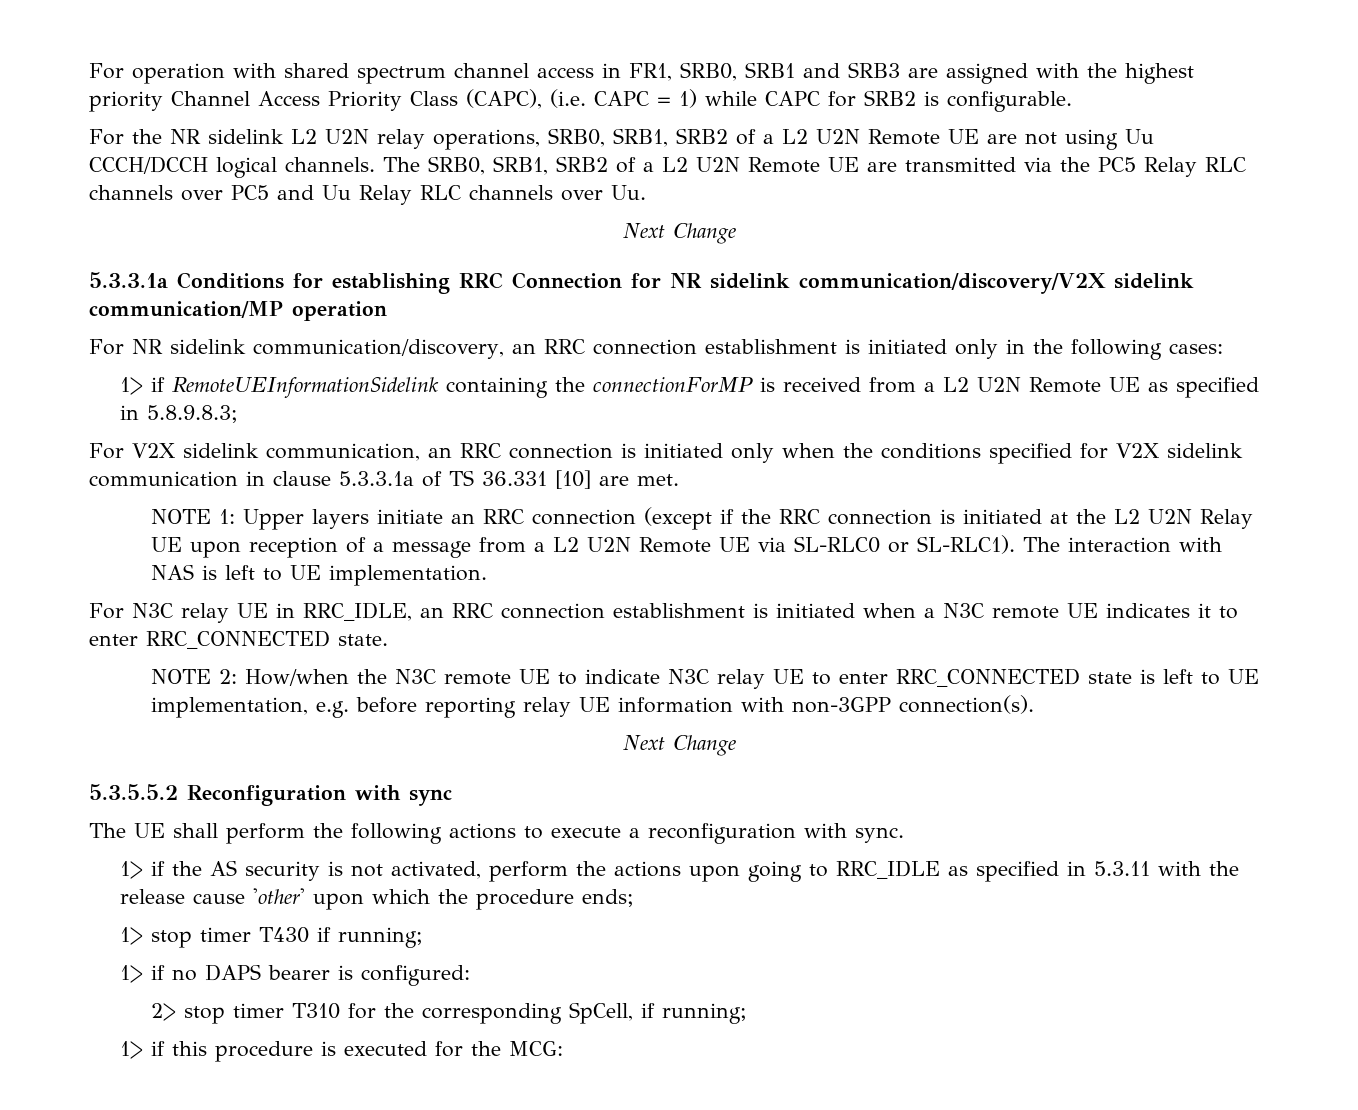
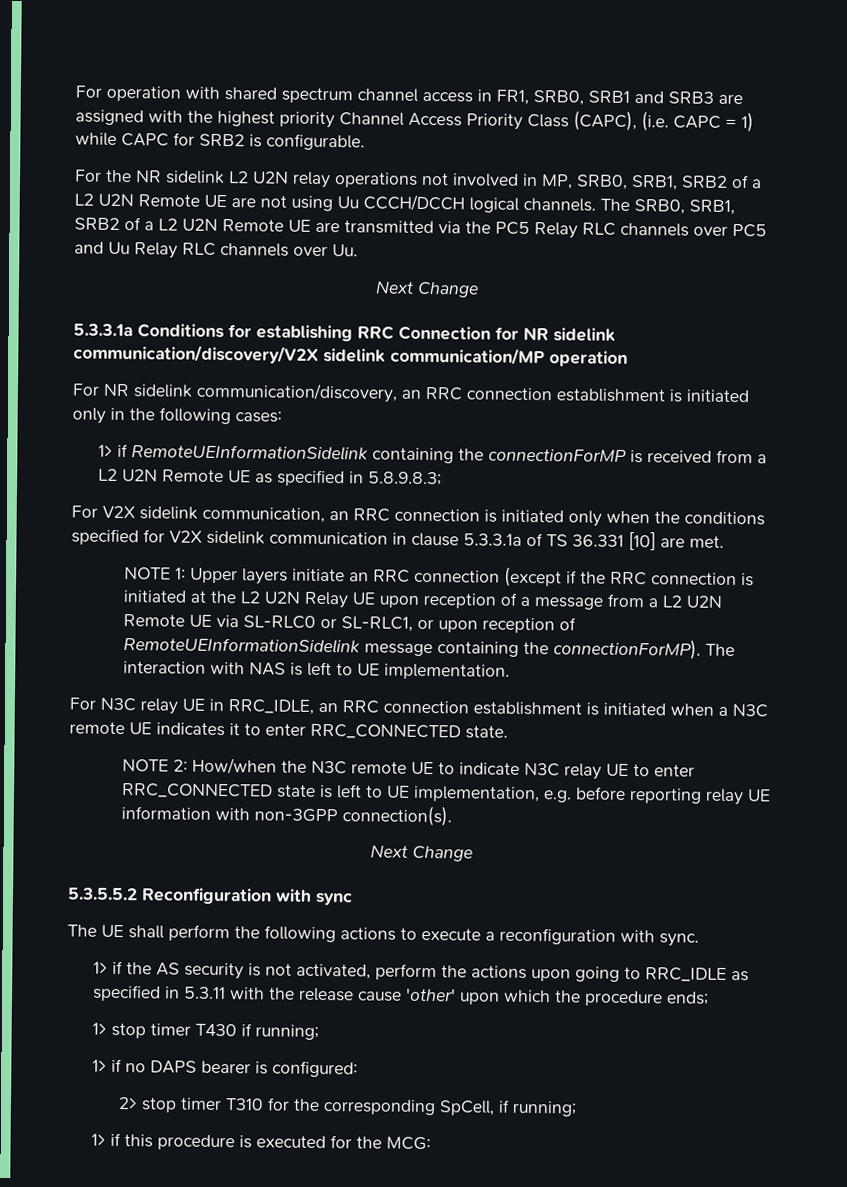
- For the NR sidelink L2 U2N relay operations, SRB0, SRB1, SRB2 of a L2 U2N Remote UE are not using Uu CCCH/DCCH logical channels.
+ For the NR sidelink L2 U2N relay operations not involved in MP, SRB0, SRB1, SRB2 of a L2 U2N Remote UE are not using Uu CCCH/DCCH logical channels.
- NOTE 1: Upper layers initiate an RRC connection (except if the RRC connection is initiated at the L2 U2N Relay UE upon reception of a message from a L2 U2N Remote UE via SL-RLC0 or SL-RLC1).
+ NOTE 1: Upper layers initiate an RRC connection (except if the RRC connection is initiated at the L2 U2N Relay UE upon reception of a message from a L2 U2N Remote UE via SL-RLC0 or SL-RLC1, or upon reception of RemoteUEInformationSidelink message containing the connectionForMP).

